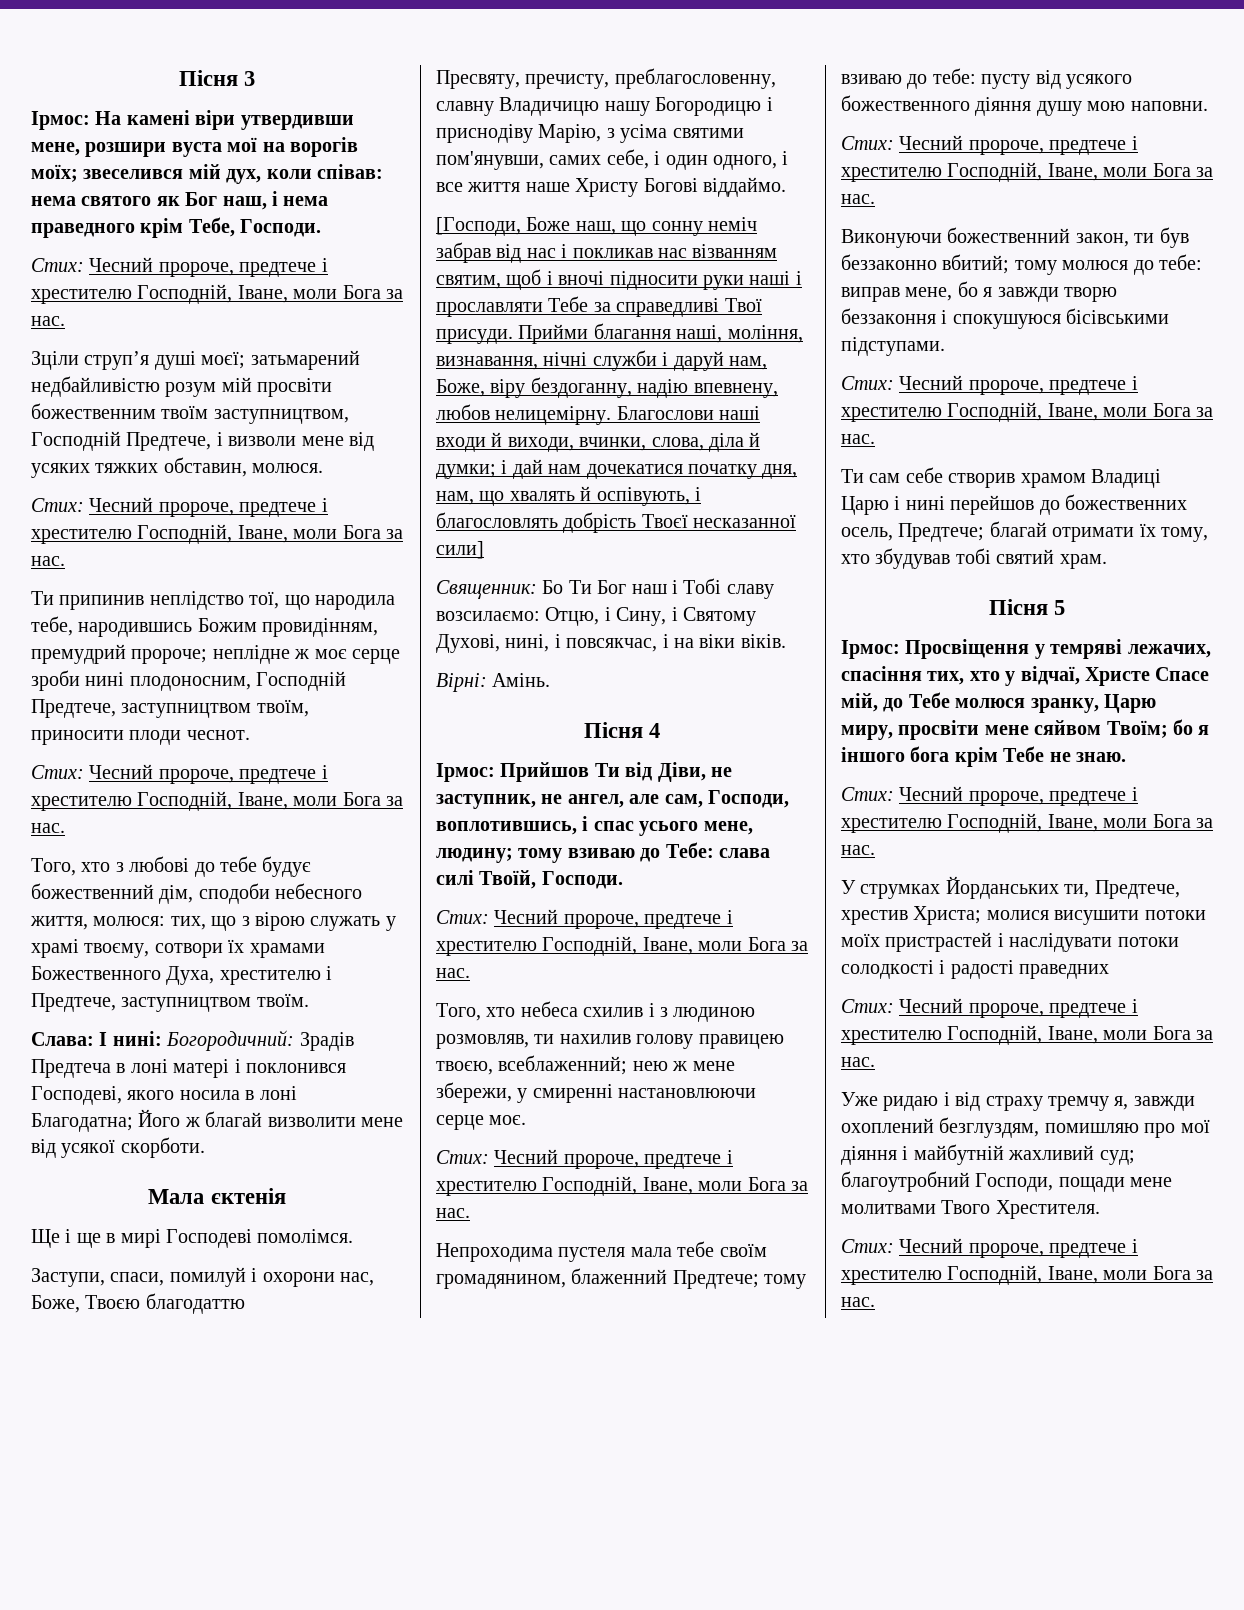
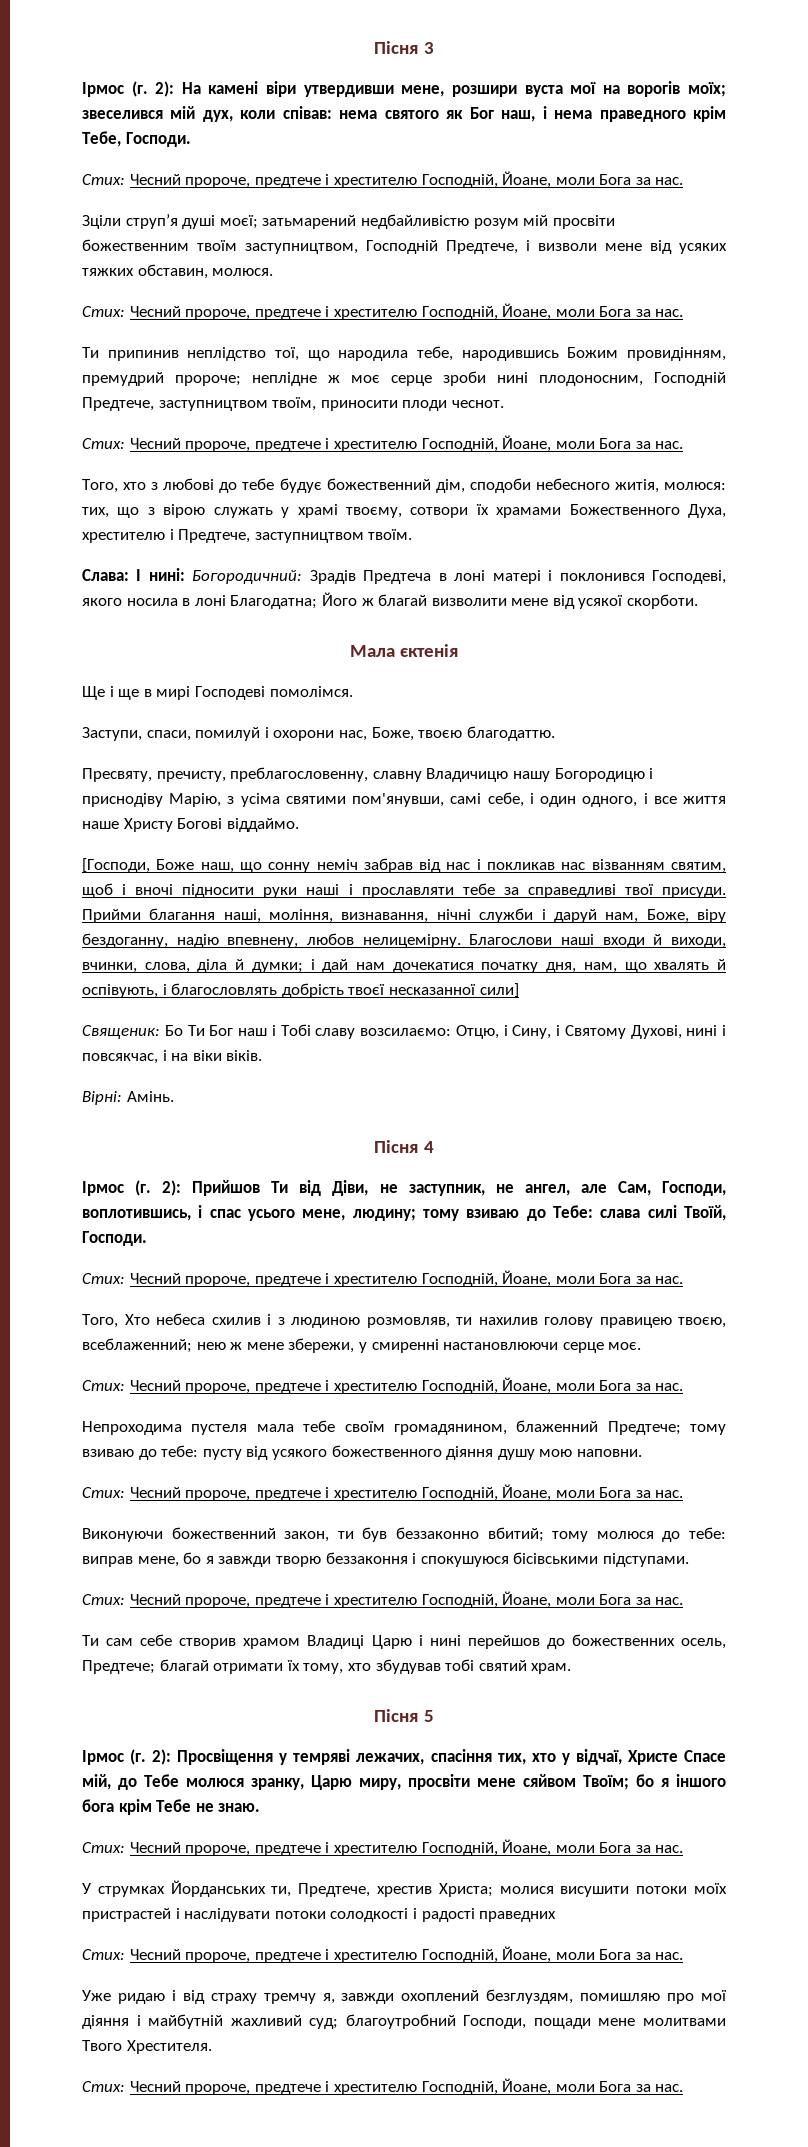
- Ірмос: На камені віри утвердивши мене, розшири вуста мої на ворогів моїх; звеселився мій дух, коли співав: нема святого як Бог наш, і нема праведного крім Тебе, Господи.
- Стих: Чесний пророче, предтече і хрестителю Господній, Іване, моли Бога за нас.
+ Ірмос (г. 2): На камені віри утвердивши мене, розшири вуста мої на ворогів моїх; звеселився мій дух, коли співав: нема святого як Бог наш, і нема праведного крім Тебе, Господи.
+ Стих: Чесний пророче, предтече і хрестителю Господній, Йоане, моли Бога за нас.
  Зціли струп’я душі моєї; затьмарений недбайливістю розум мій просвіти божественним твоїм заступництвом, Господній Предтече, і визволи мене від усяких тяжких обставин, молюся.
- Стих: Чесний пророче, предтече і хрестителю Господній, Іване, моли Бога за нас.
+ Стих: Чесний пророче, предтече і хрестителю Господній, Йоане, моли Бога за нас.
  Ти припинив неплідство тої, що народила тебе, народившись Божим провидінням, премудрий пророче; неплідне ж моє серце зроби нині плодоносним, Господній Предтече, заступництвом твоїм, приносити плоди чеснот.
- Стих: Чесний пророче, предтече і хрестителю Господній, Іване, моли Бога за нас.
+ Стих: Чесний пророче, предтече і хрестителю Господній, Йоане, моли Бога за нас.
- Того, хто з любові до тебе будує божественний дім, сподоби небесного життя, молюся: тих, що з вірою служать у храмі твоєму, сотвори їх храмами Божественного Духа, хрестителю і Предтече, заступництвом твоїм.
+ Того, хто з любові до тебе будує божественний дім, сподоби небесного житія, молюся: тих, що з вірою служать у храмі твоєму, сотвори їх храмами Божественного Духа, хрестителю і Предтече, заступництвом твоїм.
- Заступи, спаси, помилуй і охорони нас, Боже, Твоєю благодаттю
+ Заступи, спаси, помилуй і охорони нас, Боже, твоєю благодаттю.
- Пресвяту, пречисту, преблагословенну, славну Владичицю нашу Богородицю і приснодіву Марію, з усіма святими пом'янувши, самих себе, і один одного, і все життя наше Христу Богові віддаймо.
+ Пресвяту, пречисту, преблагословенну, славну Владичицю нашу Богородицю і приснодіву Марію, з усіма святими пом'янувши, самі себе, і один одного, і все життя наше Христу Богові віддаймо.
- [Господи, Боже наш, що сонну неміч забрав від нас і покликав нас візванням святим, щоб і вночі підносити руки наші і прославляти Тебе за справедливі Твої присуди.
+ [Господи, Боже наш, що сонну неміч забрав від нас і покликав нас візванням святим, щоб і вночі підносити руки наші і прославляти тебе за справедливі твої присуди.
- Благослови наші входи й виходи, вчинки, слова, діла й думки; і дай нам дочекатися початку дня, нам, що хвалять й оспівують, і благословлять добрість Твоєї несказанної сили]
+ Благослови наші входи й виходи, вчинки, слова, діла й думки; і дай нам дочекатися початку дня, нам, що хвалять й оспівують, і благословлять добрість твоєї несказанної сили]
- Священник: Бо Ти Бог наш і Тобі славу возсилаємо: Отцю, і Сину, і Святому Духові, нині, і повсякчас, і на віки віків.
+ Священик: Бо Ти Бог наш і Тобі славу возсилаємо: Отцю, і Сину, і Святому Духові, нині і повсякчас, і на віки віків.
- Ірмос: Прийшов Ти від Діви, не заступник, не ангел, але сам, Господи, воплотившись, і спас усього мене, людину; тому взиваю до Тебе: слава силі Твоїй, Господи.
- Стих: Чесний пророче, предтече і хрестителю Господній, Іване, моли Бога за нас.
- Того, хто небеса схилив і з людиною розмовляв, ти нахилив голову правицею твоєю, всеблаженний; нею ж мене збережи, у смиренні настановлюючи серце моє.
- Стих: Чесний пророче, предтече і хрестителю Господній, Іване, моли Бога за нас.
+ Ірмос (г. 2): Прийшов Ти від Діви, не заступник, не ангел, але Сам, Господи, воплотившись, і спас усього мене, людину; тому взиваю до Тебе: слава силі Твоїй, Господи.
+ Стих: Чесний пророче, предтече і хрестителю Господній, Йоане, моли Бога за нас.
+ Того, Хто небеса схилив і з людиною розмовляв, ти нахилив голову правицею твоєю, всеблаженний; нею ж мене збережи, у смиренні настановлюючи серце моє.
+ Стих: Чесний пророче, предтече і хрестителю Господній, Йоане, моли Бога за нас.
  Непроходима пустеля мала тебе своїм громадянином, блаженний Предтече; тому взиваю до тебе: пусту від усякого божественного діяння душу мою наповни.
- Стих: Чесний пророче, предтече і хрестителю Господній, Іване, моли Бога за нас.
+ Стих: Чесний пророче, предтече і хрестителю Господній, Йоане, моли Бога за нас.
  Виконуючи божественний закон, ти був беззаконно вбитий; тому молюся до тебе: виправ мене, бо я завжди творю беззаконня і спокушуюся бісівськими підступами.
- Стих: Чесний пророче, предтече і хрестителю Господній, Іване, моли Бога за нас.
+ Стих: Чесний пророче, предтече і хрестителю Господній, Йоане, моли Бога за нас.
- Ірмос: Просвіщення у темряві лежачих, спасіння тих, хто у відчаї, Христе Спасе мій, до Тебе молюся зранку, Царю миру, просвіти мене сяйвом Твоїм; бо я іншого бога крім Тебе не знаю.
- Стих: Чесний пророче, предтече і хрестителю Господній, Іване, моли Бога за нас.
+ Ірмос (г. 2): Просвіщення у темряві лежачих, спасіння тих, хто у відчаї, Христе Спасе мій, до Тебе молюся зранку, Царю миру, просвіти мене сяйвом Твоїм; бо я іншого бога крім Тебе не знаю.
+ Стих: Чесний пророче, предтече і хрестителю Господній, Йоане, моли Бога за нас.
  У струмках Йорданських ти, Предтече, хрестив Христа; молися висушити потоки моїх пристрастей і наслідувати потоки солодкості і радості праведних
- Стих: Чесний пророче, предтече і хрестителю Господній, Іване, моли Бога за нас.
+ Стих: Чесний пророче, предтече і хрестителю Господній, Йоане, моли Бога за нас.
  Уже ридаю і від страху тремчу я, завжди охоплений безглуздям, помишляю про мої діяння і майбутній жахливий суд; благоутробний Господи, пощади мене молитвами Твого Хрестителя.
- Стих: Чесний пророче, предтече і хрестителю Господній, Іване, моли Бога за нас.
+ Стих: Чесний пророче, предтече і хрестителю Господній, Йоане, моли Бога за нас.

